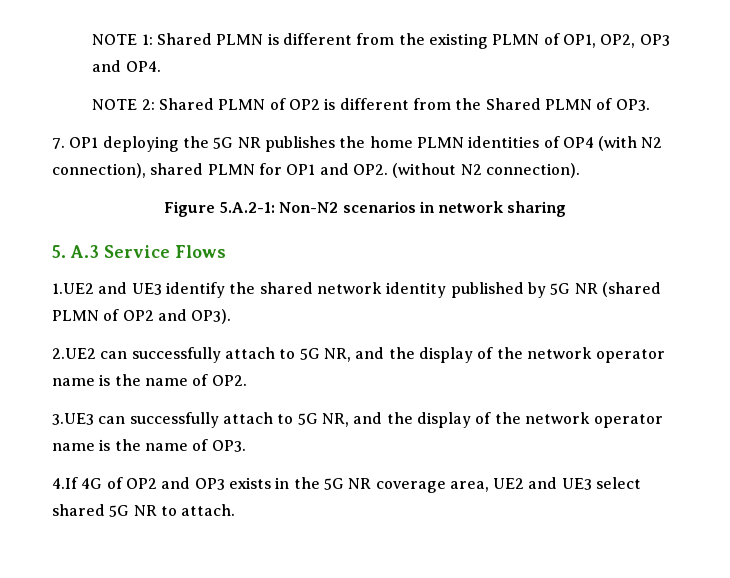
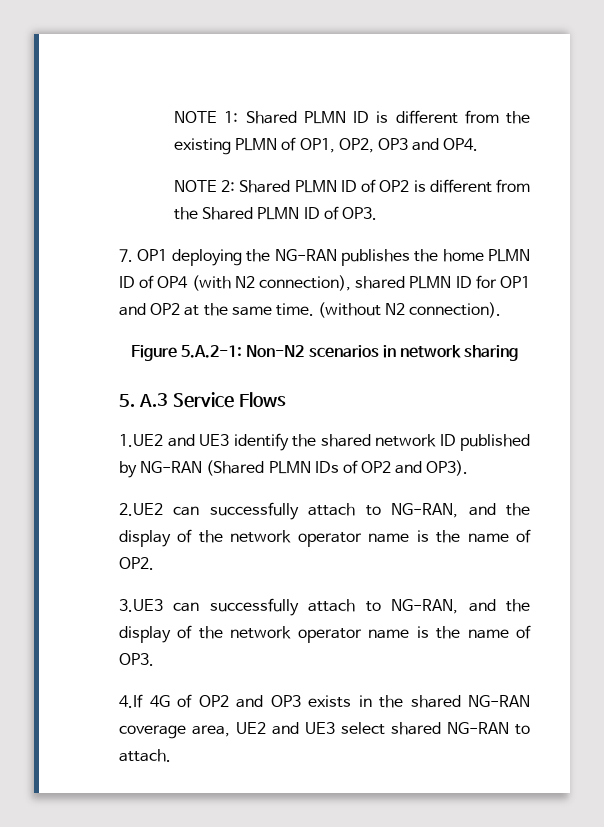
- NOTE 1: Shared PLMN is different from the existing PLMN of OP1, OP2, OP3 and OP4.
+ NOTE 1: Shared PLMN ID is different from the existing PLMN of OP1, OP2, OP3 and OP4.
- NOTE 2: Shared PLMN of OP2 is different from the Shared PLMN of OP3.
+ NOTE 2: Shared PLMN ID of OP2 is different from the Shared PLMN ID of OP3.
- 7. OP1 deploying the 5G NR publishes the home PLMN identities of OP4 (with N2 connection), shared PLMN for OP1 and OP2. (without N2 connection).
+ 7. OP1 deploying the NG-RAN publishes the home PLMN ID of OP4 (with N2 connection), shared PLMN ID for OP1 and OP2 at the same time. (without N2 connection).
- 1.UE2 and UE3 identify the shared network identity published by 5G NR (shared PLMN of OP2 and OP3).
+ 1.UE2 and UE3 identify the shared network ID published by NG-RAN (Shared PLMN IDs of OP2 and OP3).
- 2.UE2 can successfully attach to 5G NR, and the display of the network operator name is the name of OP2.
+ 2.UE2 can successfully attach to NG-RAN, and the display of the network operator name is the name of OP2.
- 3.UE3 can successfully attach to 5G NR, and the display of the network operator name is the name of OP3.
+ 3.UE3 can successfully attach to NG-RAN, and the display of the network operator name is the name of OP3.
- 4.If 4G of OP2 and OP3 exists in the 5G NR coverage area, UE2 and UE3 select shared 5G NR to attach.
+ 4.If 4G of OP2 and OP3 exists in the shared NG-RAN coverage area, UE2 and UE3 select shared NG-RAN to attach.

